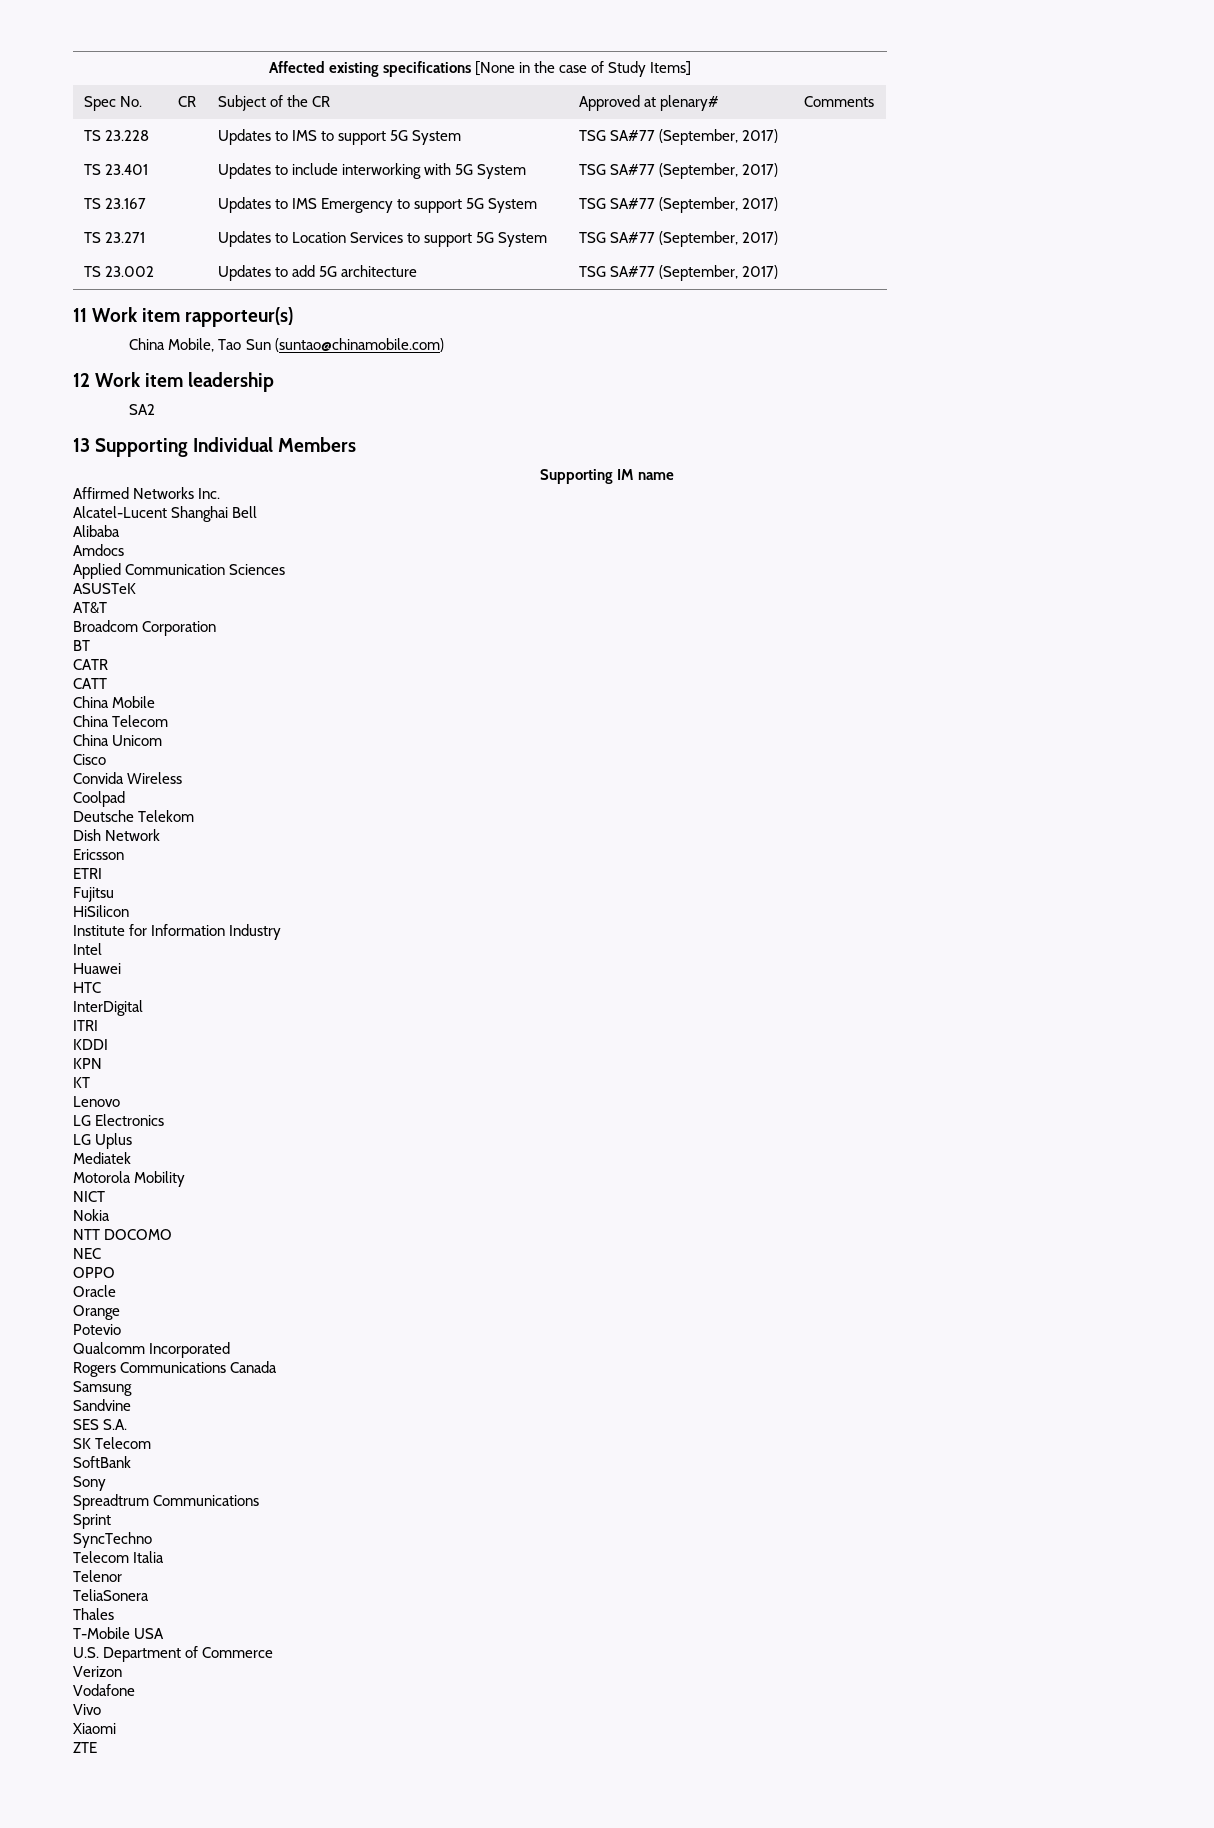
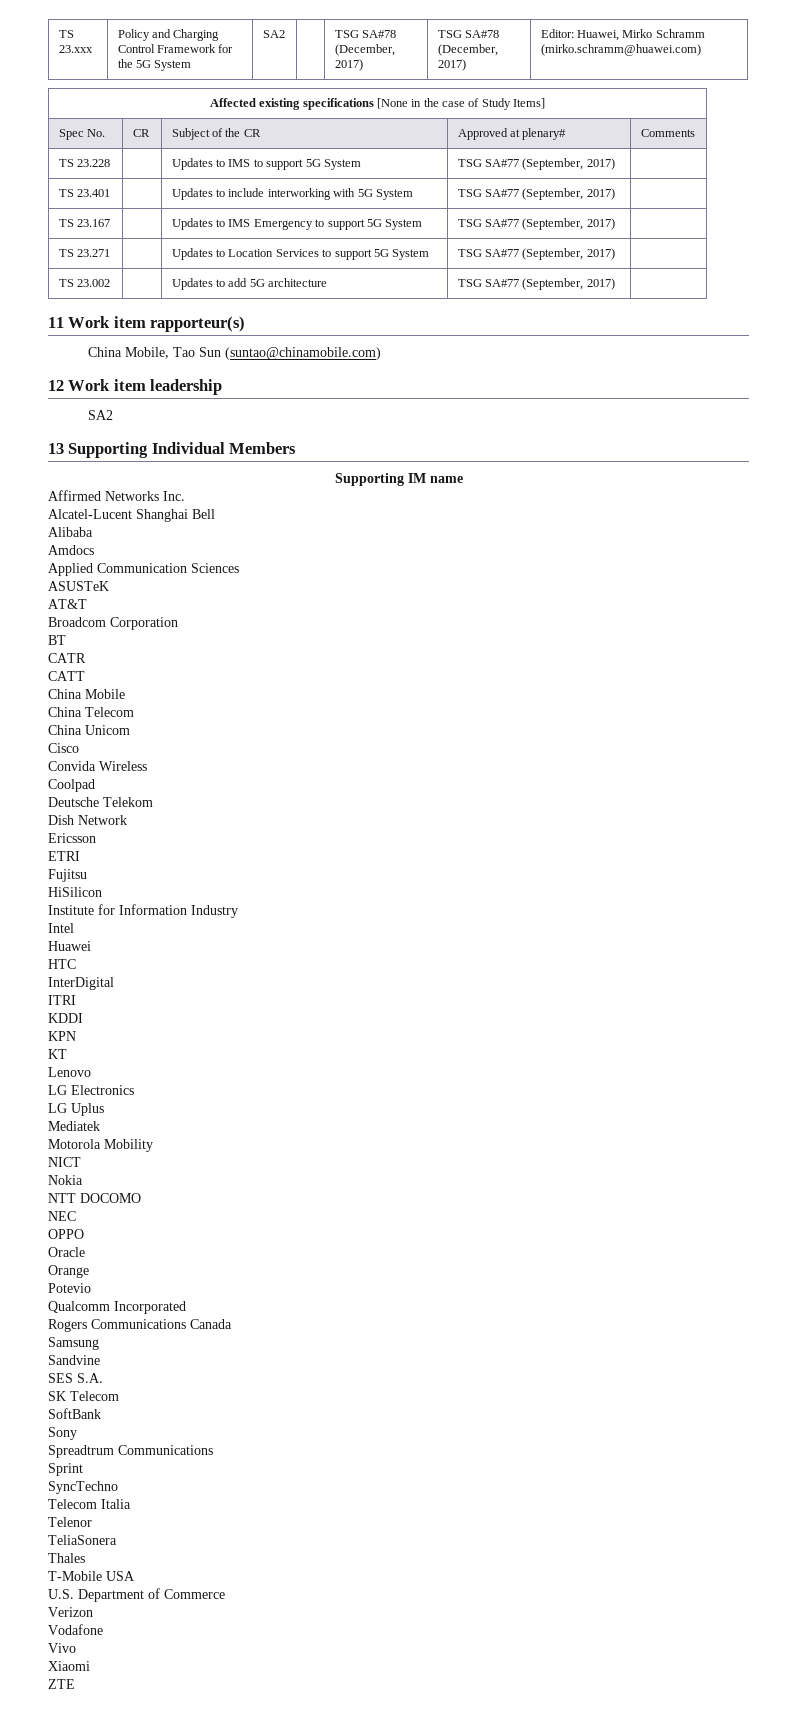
+ TS 23.xxx | Policy and Charging Control Framework for the 5G System | SA2 | | TSG SA#78 (December, 2017) | TSG SA#78 (December, 2017) | Editor: Huawei, Mirko Schramm (mirko.schramm@huawei.com)

